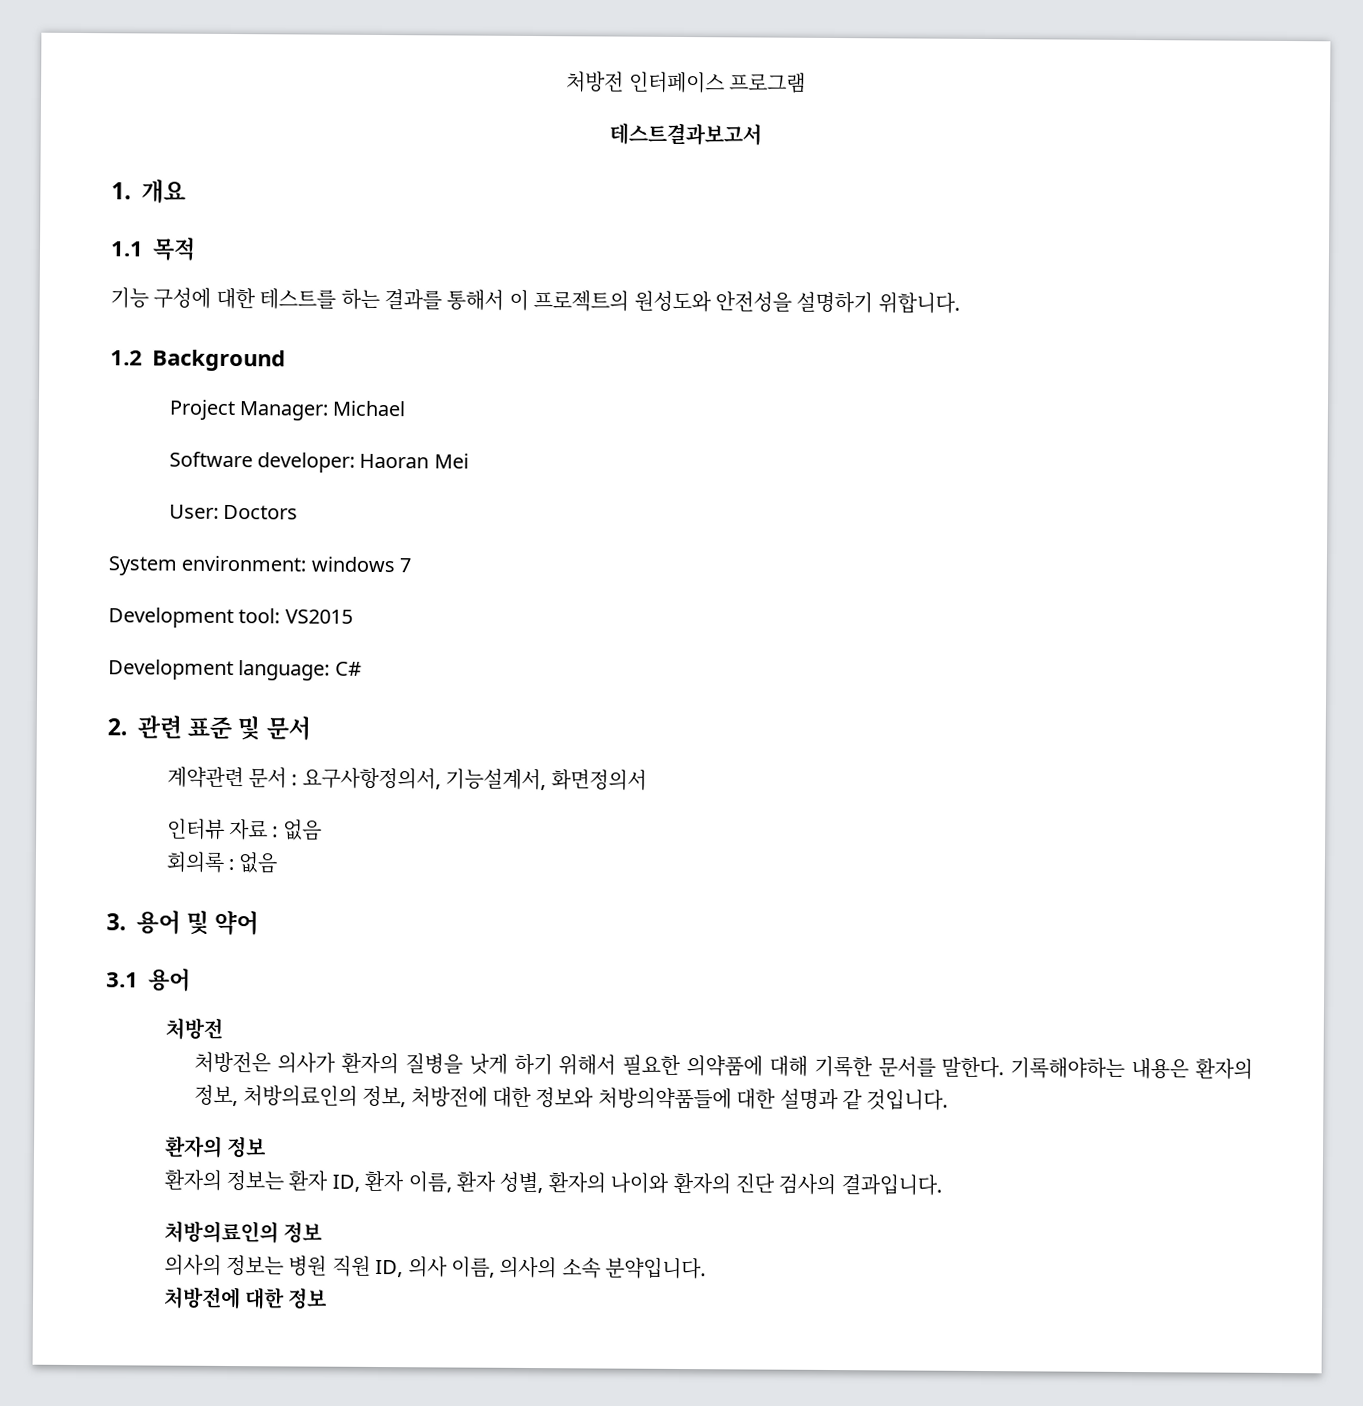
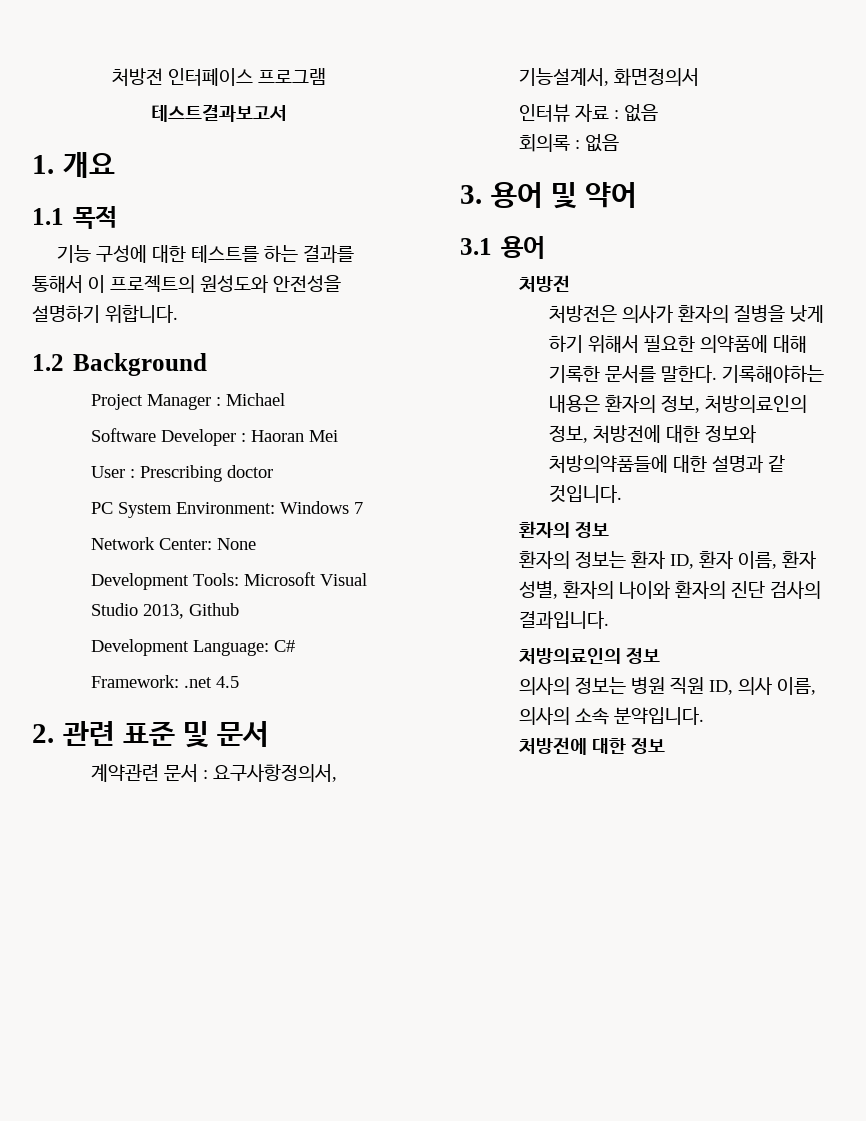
- Project Manager: Michael
+ Project Manager : Michael
- Software developer: Haoran Mei
+ Software Developer : Haoran Mei
- User: Doctors
- System environment: windows 7
- Development tool: VS2015
- Development language: C#
+ User : Prescribing doctor
+ PC System Environment: Windows 7
+ Network Center: None
+ Development Tools: Microsoft Visual Studio 2013, Github
+ Development Language: C#
+ Framework: .net 4.5

